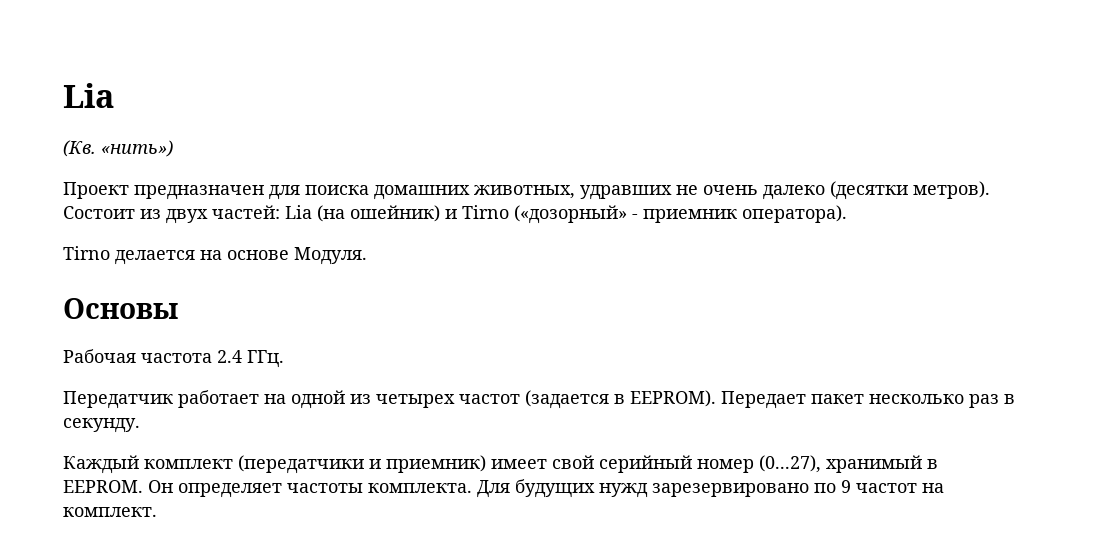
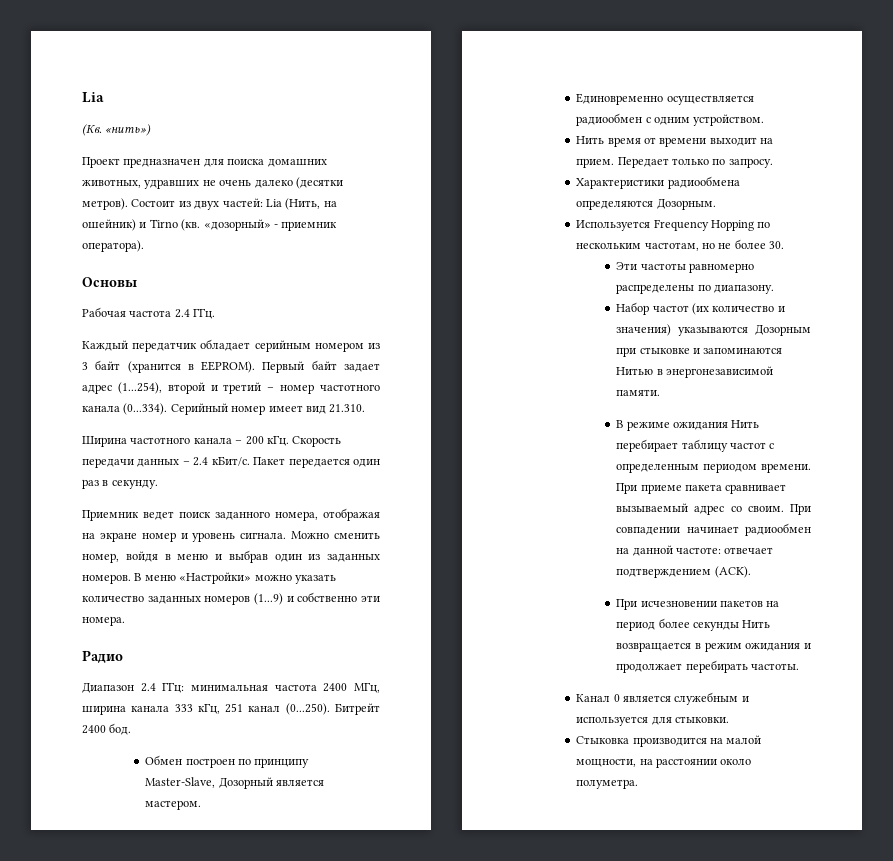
- Состоит из двух частей: Lia (на ошейник) и Tirno («дозорный» - приемник оператора).
+ Состоит из двух частей: Lia (Нить, на ошейник) и Tirno (кв. «дозорный» - приемник оператора).
- Tirno делается на основе Модуля.
- Передатчик работает на одной из четырех частот (задается в EEPROM). Передает пакет несколько раз в секунду.
- Каждый комплект (передатчики и приемник) имеет свой серийный номер (0...27), хранимый в EEPROM. Он определяет частоты комплекта. Для будущих нужд зарезервировано по 9 частот на комплект.
+ Каждый передатчик обладает серийным номером из 3 байт (хранится в EEPROM). Первый байт задает адрес (1...254), второй и третий – номер частотного канала (0...334). Серийный номер имеет вид 21.310.
+ Ширина частотного канала – 200 кГц. Скорость передачи данных – 2.4 кБит/с. Пакет передается один раз в секунду.
+ Приемник ведет поиск заданного номера, отображая на экране номер и уровень сигнала. Можно сменить номер, войдя в меню и выбрав один из заданных номеров. В меню «Настройки» можно указать количество заданных номеров (1...9) и собственно эти номера.
+ Радио
+ Диапазон 2.4 ГГц: минимальная частота 2400 МГц, ширина канала 333 кГц, 251 канал (0...250). Битрейт 2400 бод.
+ Обмен построен по принципу Master-Slave, Дозорный является мастером.
+ Единовременно осуществляется радиообмен с одним устройством.
+ Нить время от времени выходит на прием. Передает только по запросу.
+ Характеристики радиообмена определяются Дозорным.
+ Используется Frequency Hopping по нескольким частотам, но не более 30.
+ Эти частоты равномерно распределены по диапазону.
+ Набор частот (их количество и значения) указываются Дозорным при стыковке и запоминаются Нитью в энергонезависимой памяти.
+ В режиме ожидания Нить перебирает таблицу частот с определенным периодом времени. При приеме пакета сравнивает вызываемый адрес со своим. При совпадении начинает радиообмен на данной частоте: отвечает подтверждением (ACK).
+ При исчезновении пакетов на период более секунды Нить возвращается в режим ожидания и продолжает перебирать частоты.
+ Канал 0 является служебным и используется для стыковки.
+ Стыковка производится на малой мощности, на расстоянии около полуметра.

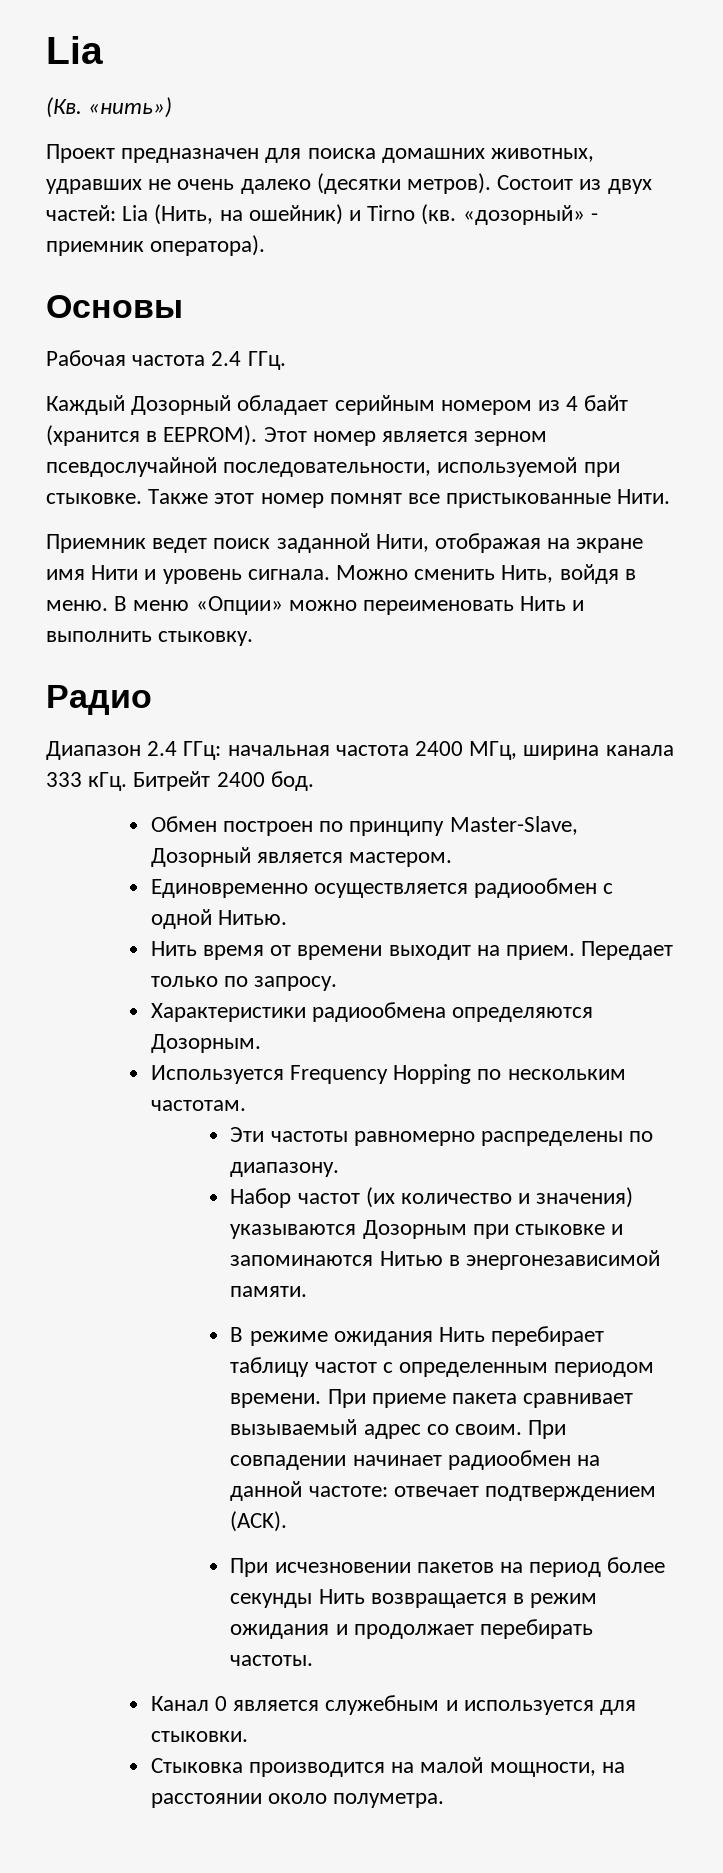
- Каждый передатчик обладает серийным номером из 3 байт (хранится в EEPROM).
+ Каждый Дозорный обладает серийным номером из 4 байт (хранится в EEPROM).
- Первый байт задает адрес (1...254), второй и третий – номер частотного канала (0...334). Серийный номер имеет вид 21.310.
- Ширина частотного канала – 200 кГц. Скорость передачи данных – 2.4 кБит/с. Пакет передается один раз в секунду.
+ Этот номер является зерном псевдослучайной последовательности, используемой при стыковке. Также этот номер помнят все пристыкованные Нити.
- Приемник ведет поиск заданного номера, отображая на экране номер и уровень сигнала.
+ Приемник ведет поиск заданной Нити, отображая на экране имя Нити и уровень сигнала.
- Можно сменить номер, войдя в меню и выбрав один из заданных номеров. В меню «Настройки» можно указать количество заданных номеров (1...9) и собственно эти номера.
+ Можно сменить Нить, войдя в меню. В меню «Опции» можно переименовать Нить и выполнить стыковку.
- Диапазон 2.4 ГГц: минимальная частота 2400 МГц, ширина канала 333 кГц, 251 канал (0...250). Битрейт 2400 бод.
+ Диапазон 2.4 ГГц: начальная частота 2400 МГц, ширина канала 333 кГц. Битрейт 2400 бод.
- Единовременно осуществляется радиообмен с одним устройством.
+ Единовременно осуществляется радиообмен с одной Нитью.
- Используется Frequency Hopping по нескольким частотам, но не более 30.
+ Используется Frequency Hopping по нескольким частотам.

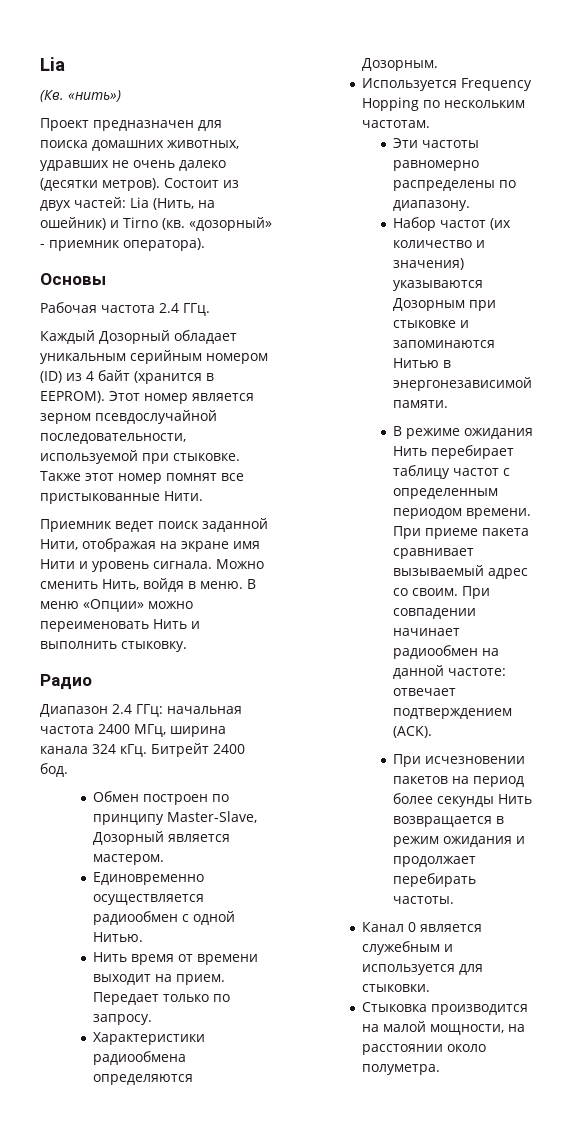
- Каждый Дозорный обладает серийным номером из 4 байт (хранится в EEPROM).
+ Каждый Дозорный обладает уникальным серийным номером (ID) из 4 байт (хранится в EEPROM).
- Диапазон 2.4 ГГц: начальная частота 2400 МГц, ширина канала 333 кГц.
+ Диапазон 2.4 ГГц: начальная частота 2400 МГц, ширина канала 324 кГц.

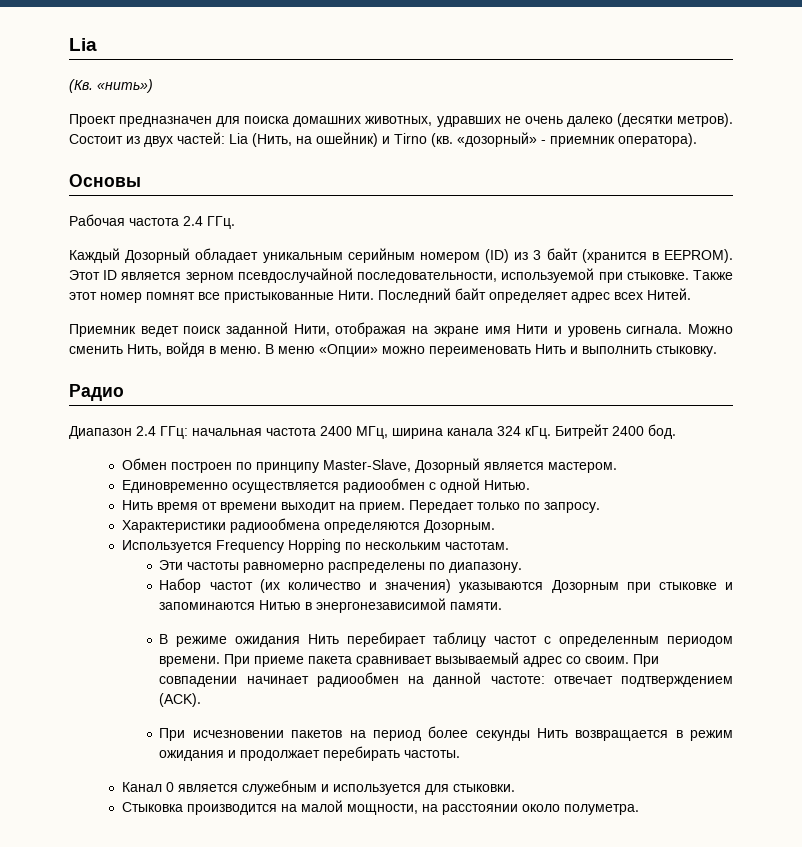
- Каждый Дозорный обладает уникальным серийным номером (ID) из 4 байт (хранится в EEPROM).
+ Каждый Дозорный обладает уникальным серийным номером (ID) из 3 байт (хранится в EEPROM).
- Этот номер является зерном псевдослучайной последовательности, используемой при стыковке.
+ Этот ID является зерном псевдослучайной последовательности, используемой при стыковке.
+ Последний байт определяет адрес всех Нитей.

